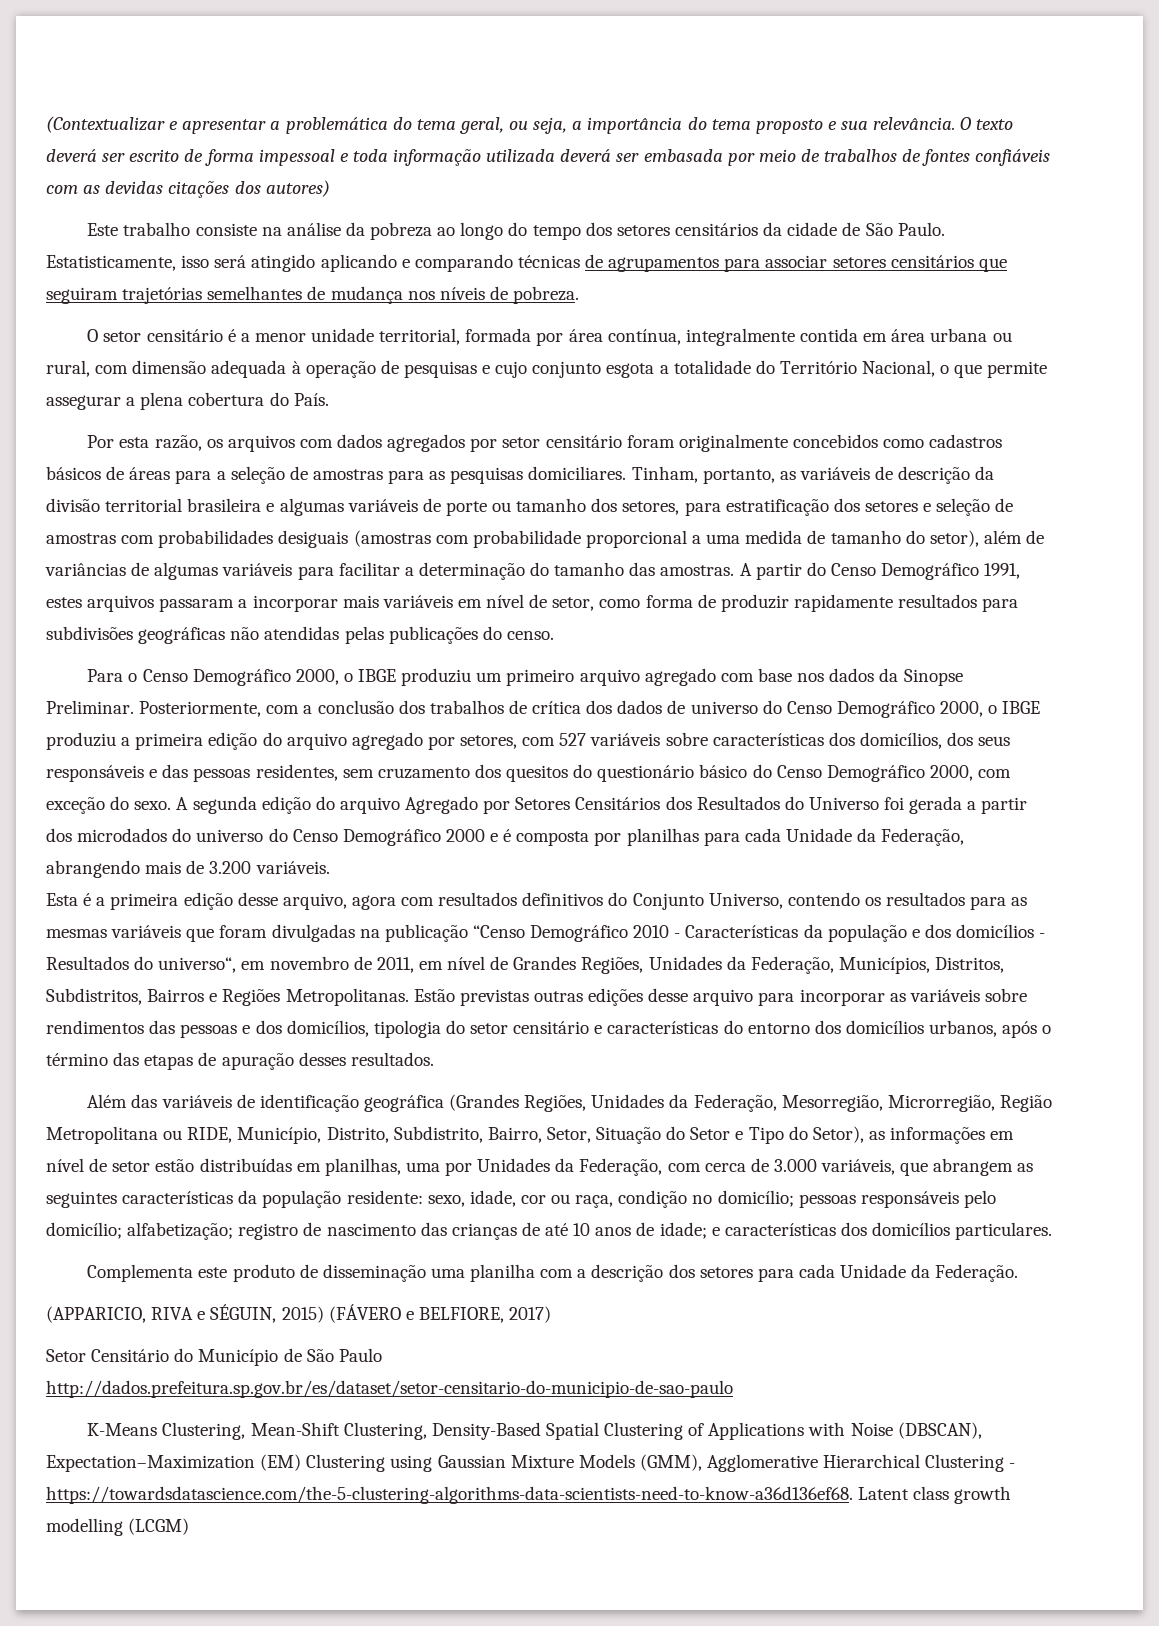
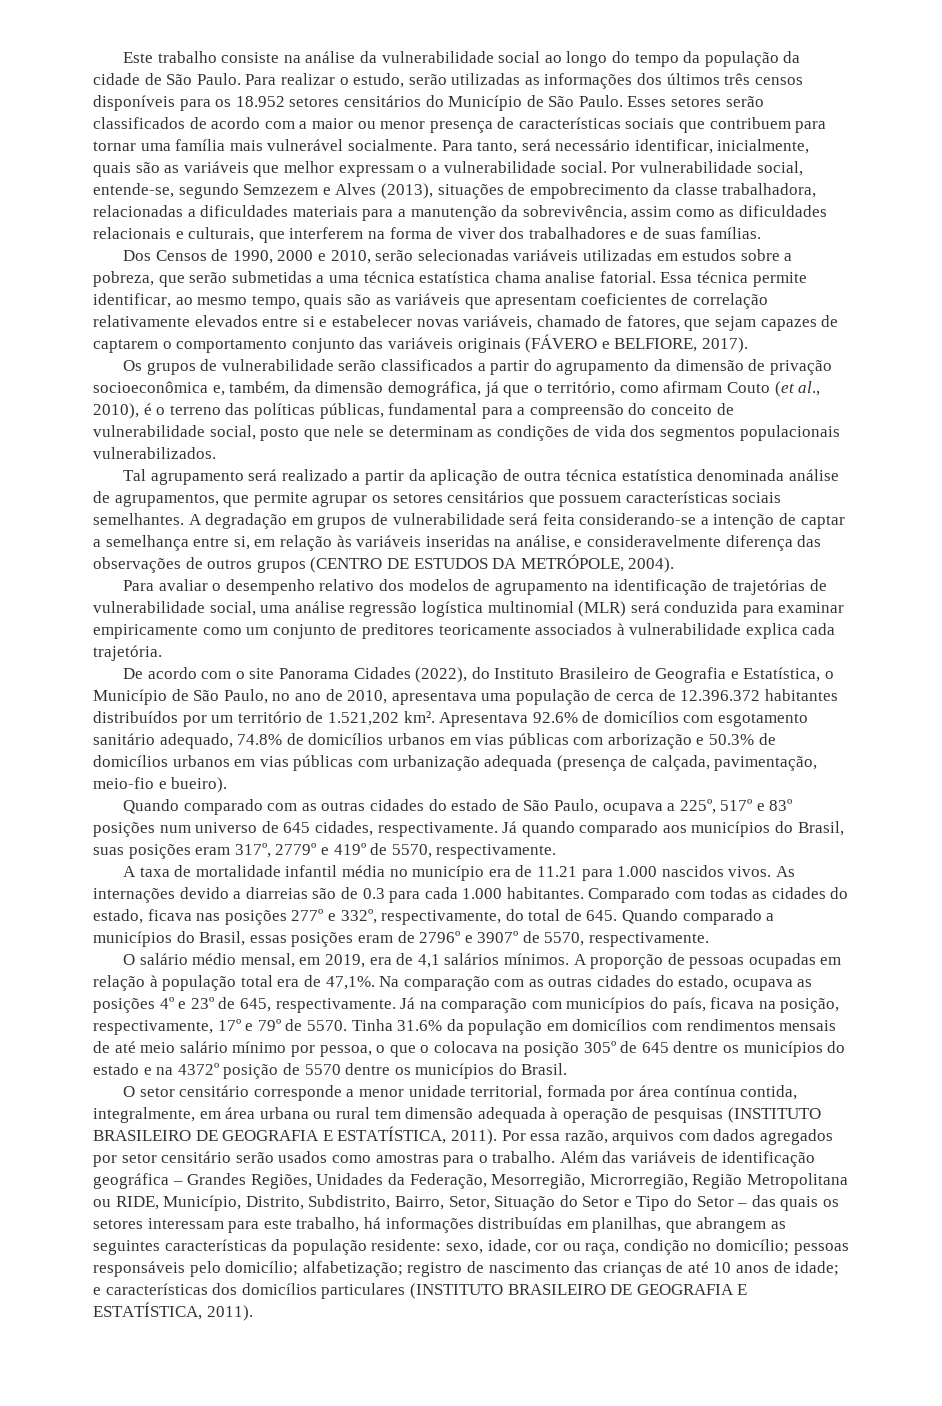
- (Contextualizar e apresentar a problemática do tema geral, ou seja, a importância do tema proposto e sua relevância. O texto deverá ser escrito de forma impessoal e toda informação utilizada deverá ser embasada por meio de trabalhos de fontes confiáveis com as devidas citações dos autores)
- Este trabalho consiste na análise da pobreza ao longo do tempo dos setores censitários da cidade de São Paulo.
+ Este trabalho consiste na análise da vulnerabilidade social ao longo do tempo da população da cidade de São Paulo.
- Estatisticamente, isso será atingido aplicando e comparando técnicas de agrupamentos para associar setores censitários que seguiram trajetórias semelhantes de mudança nos níveis de pobreza.
+ Para realizar o estudo, serão utilizadas as informações dos últimos três censos disponíveis para os 18.952 setores censitários do Município de São Paulo. Esses setores serão classificados de acordo com a maior ou menor presença de características sociais que contribuem para tornar uma família mais vulnerável socialmente. Para tanto, será necessário identificar, inicialmente, quais são as variáveis que melhor expressam o a vulnerabilidade social. Por vulnerabilidade social, entende-se, segundo Semzezem e Alves (2013), situações de empobrecimento da classe trabalhadora, relacionadas a dificuldades materiais para a manutenção da sobrevivência, assim como as dificuldades relacionais e culturais, que interferem na forma de viver dos trabalhadores e de suas famílias.
+ Dos Censos de 1990, 2000 e 2010, serão selecionadas variáveis utilizadas em estudos sobre a pobreza, que serão submetidas a uma técnica estatística chama analise fatorial. Essa técnica permite identificar, ao mesmo tempo, quais são as variáveis que apresentam coeficientes de correlação relativamente elevados entre si e estabelecer novas variáveis, chamado de fatores, que sejam capazes de captarem o comportamento conjunto das variáveis originais (FÁVERO e BELFIORE, 2017).
+ Os grupos de vulnerabilidade serão classificados a partir do agrupamento da dimensão de privação socioeconômica e, também, da dimensão demográfica, já que o território, como afirmam Couto (et al., 2010), é o terreno das políticas públicas, fundamental para a compreensão do conceito de vulnerabilidade social, posto que nele se determinam as condições de vida dos segmentos populacionais vulnerabilizados.
+ Tal agrupamento será realizado a partir da aplicação de outra técnica estatística denominada análise de agrupamentos, que permite agrupar os setores censitários que possuem características sociais semelhantes. A degradação em grupos de vulnerabilidade será feita considerando-se a intenção de captar a semelhança entre si, em relação às variáveis inseridas na análise, e consideravelmente diferença das observações de outros grupos (CENTRO DE ESTUDOS DA METRÓPOLE, 2004).
+ Para avaliar o desempenho relativo dos modelos de agrupamento na identificação de trajetórias de vulnerabilidade social, uma análise regressão logística multinomial (MLR) será conduzida para examinar empiricamente como um conjunto de preditores teoricamente associados à vulnerabilidade explica cada trajetória.
+ De acordo com o site Panorama Cidades (2022), do Instituto Brasileiro de Geografia e Estatística, o Município de São Paulo, no ano de 2010, apresentava uma população de cerca de 12.396.372 habitantes distribuídos por um território de 1.521,202 km². Apresentava 92.6% de domicílios com esgotamento sanitário adequado, 74.8% de domicílios urbanos em vias públicas com arborização e 50.3% de domicílios urbanos em vias públicas com urbanização adequada (presença de calçada, pavimentação, meio-fio e bueiro).
+ Quando comparado com as outras cidades do estado de São Paulo, ocupava a 225º, 517º e 83º posições num universo de 645 cidades, respectivamente. Já quando comparado aos municípios do Brasil, suas posições eram 317º, 2779º e 419º de 5570, respectivamente.
+ A taxa de mortalidade infantil média no município era de 11.21 para 1.000 nascidos vivos. As internações devido a diarreias são de 0.3 para cada 1.000 habitantes. Comparado com todas as cidades do estado, ficava nas posições 277º e 332º, respectivamente, do total de 645. Quando comparado a municípios do Brasil, essas posições eram de 2796º e 3907º de 5570, respectivamente.
+ O salário médio mensal, em 2019, era de 4,1 salários mínimos. A proporção de pessoas ocupadas em relação à população total era de 47,1%. Na comparação com as outras cidades do estado, ocupava as posições 4º e 23º de 645, respectivamente. Já na comparação com municípios do país, ficava na posição, respectivamente, 17º e 79º de 5570. Tinha 31.6% da população em domicílios com rendimentos mensais de até meio salário mínimo por pessoa, o que o colocava na posição 305º de 645 dentre os municípios do estado e na 4372º posição de 5570 dentre os municípios do Brasil.
- O setor censitário é a menor unidade territorial, formada por área contínua, integralmente contida em área urbana ou rural, com dimensão adequada à operação de pesquisas e cujo conjunto esgota a totalidade do Território Nacional, o que permite assegurar a plena cobertura do País.
- Por esta razão, os arquivos com dados agregados por setor censitário foram originalmente concebidos como cadastros básicos de áreas para a seleção de amostras para as pesquisas domiciliares. Tinham, portanto, as variáveis de descrição da divisão territorial brasileira e algumas variáveis de porte ou tamanho dos setores, para estratificação dos setores e seleção de amostras com probabilidades desiguais (amostras com probabilidade proporcional a uma medida de tamanho do setor), além de variâncias de algumas variáveis para facilitar a determinação do tamanho das amostras. A partir do Censo Demográfico 1991, estes arquivos passaram a incorporar mais variáveis em nível de setor, como forma de produzir rapidamente resultados para subdivisões geográficas não atendidas pelas publicações do censo.
- Para o Censo Demográfico 2000, o IBGE produziu um primeiro arquivo agregado com base nos dados da Sinopse Preliminar. Posteriormente, com a conclusão dos trabalhos de crítica dos dados de universo do Censo Demográfico 2000, o IBGE produziu a primeira edição do arquivo agregado por setores, com 527 variáveis sobre características dos domicílios, dos seus responsáveis e das pessoas residentes, sem cruzamento dos quesitos do questionário básico do Censo Demográfico 2000, com exceção do sexo. A segunda edição do arquivo Agregado por Setores Censitários dos Resultados do Universo foi gerada a partir dos microdados do universo do Censo Demográfico 2000 e é composta por planilhas para cada Unidade da Federação, abrangendo mais de 3.200 variáveis.
- Esta é a primeira edição desse arquivo, agora com resultados definitivos do Conjunto Universo, contendo os resultados para as mesmas variáveis que foram divulgadas na publicação “Censo Demográfico 2010 - Características da população e dos domicílios - Resultados do universo“, em novembro de 2011, em nível de Grandes Regiões, Unidades da Federação, Municípios, Distritos, Subdistritos, Bairros e Regiões Metropolitanas. Estão previstas outras edições desse arquivo para incorporar as variáveis sobre rendimentos das pessoas e dos domicílios, tipologia do setor censitário e características do entorno dos domicílios urbanos, após o término das etapas de apuração desses resultados.
- Além das variáveis de identificação geográfica (Grandes Regiões, Unidades da Federação, Mesorregião, Microrregião, Região Metropolitana ou RIDE, Município, Distrito, Subdistrito, Bairro, Setor, Situação do Setor e Tipo do Setor), as informações em nível de setor estão distribuídas em planilhas, uma por Unidades da Federação, com cerca de 3.000 variáveis, que abrangem as seguintes características da população residente:
+ O setor censitário corresponde a menor unidade territorial, formada por área contínua contida, integralmente, em área urbana ou rural tem dimensão adequada à operação de pesquisas (INSTITUTO BRASILEIRO DE GEOGRAFIA E ESTATÍSTICA, 2011). Por essa razão, arquivos com dados agregados por setor censitário serão usados como amostras para o trabalho. Além das variáveis de identificação geográfica – Grandes Regiões, Unidades da Federação, Mesorregião, Microrregião, Região Metropolitana ou RIDE, Município, Distrito, Subdistrito, Bairro, Setor, Situação do Setor e Tipo do Setor – das quais os setores interessam para este trabalho, há informações distribuídas em planilhas, que abrangem as seguintes características da população residente:
- e características dos domicílios particulares.
- Complementa este produto de disseminação uma planilha com a descrição dos setores para cada Unidade da Federação.
- (APPARICIO, RIVA e SÉGUIN, 2015) (FÁVERO e BELFIORE, 2017)
- Setor Censitário do Município de São Paulo http://dados.prefeitura.sp.gov.br/es/dataset/setor-censitario-do-municipio-de-sao-paulo
- K-Means Clustering, Mean-Shift Clustering, Density-Based Spatial Clustering of Applications with Noise (DBSCAN), Expectation–Maximization (EM) Clustering using Gaussian Mixture Models (GMM), Agglomerative Hierarchical Clustering - https://towardsdatascience.com/the-5-clustering-algorithms-data-scientists-need-to-know-a36d136ef68. Latent class growth modelling (LCGM)
+ e características dos domicílios particulares (INSTITUTO BRASILEIRO DE GEOGRAFIA E ESTATÍSTICA, 2011).

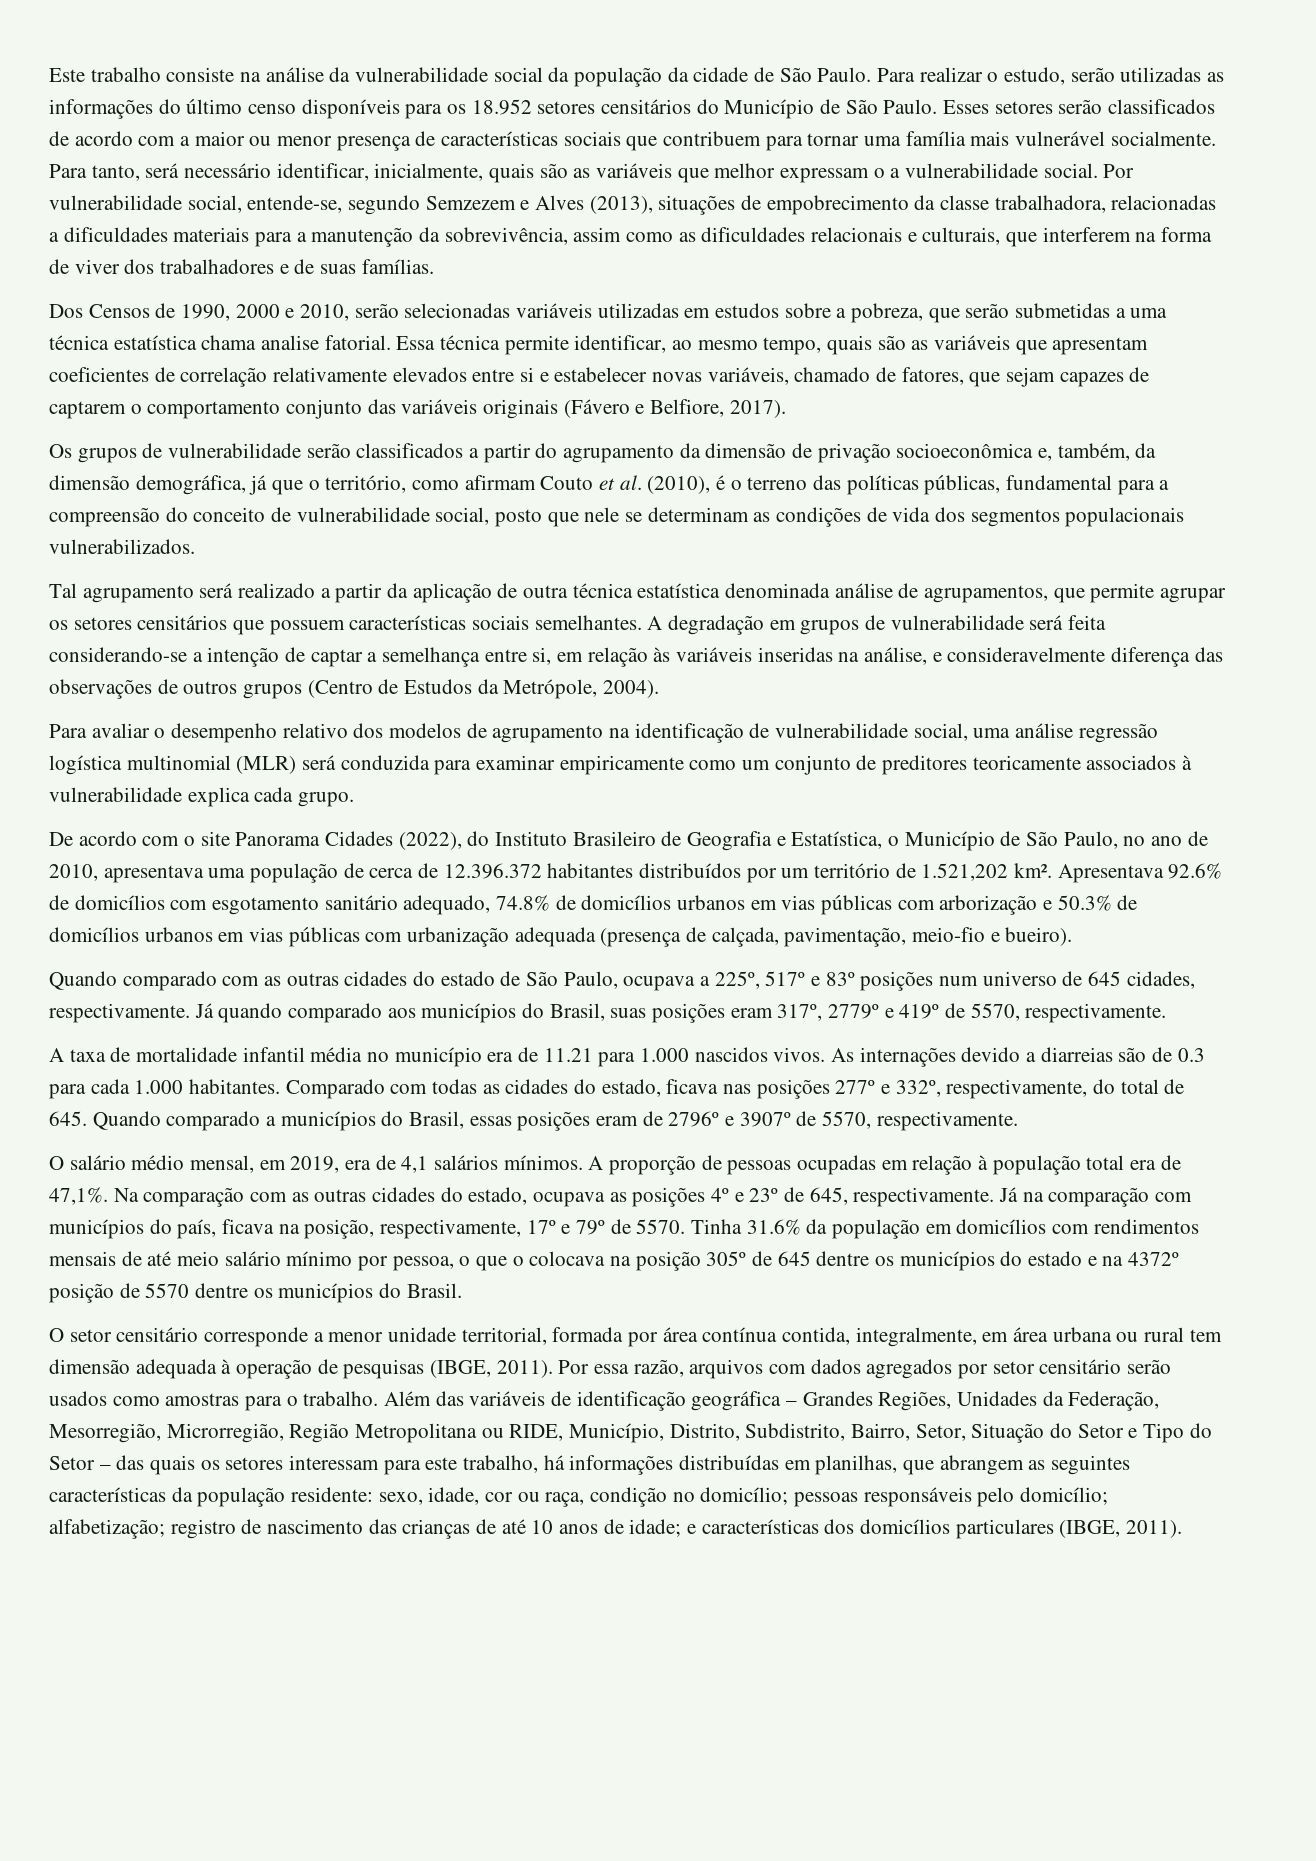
- Este trabalho consiste na análise da vulnerabilidade social ao longo do tempo da população da cidade de São Paulo.
+ Este trabalho consiste na análise da vulnerabilidade social da população da cidade de São Paulo.
- Para realizar o estudo, serão utilizadas as informações dos últimos três censos disponíveis para os 18.952 setores censitários do Município de São Paulo.
+ Para realizar o estudo, serão utilizadas as informações do último censo disponíveis para os 18.952 setores censitários do Município de São Paulo.
- Essa técnica permite identificar, ao mesmo tempo, quais são as variáveis que apresentam coeficientes de correlação relativamente elevados entre si e estabelecer novas variáveis, chamado de fatores, que sejam capazes de captarem o comportamento conjunto das variáveis originais (FÁVERO e BELFIORE, 2017).
+ Essa técnica permite identificar, ao mesmo tempo, quais são as variáveis que apresentam coeficientes de correlação relativamente elevados entre si e estabelecer novas variáveis, chamado de fatores, que sejam capazes de captarem o comportamento conjunto das variáveis originais (Fávero e Belfiore, 2017).
- Os grupos de vulnerabilidade serão classificados a partir do agrupamento da dimensão de privação socioeconômica e, também, da dimensão demográfica, já que o território, como afirmam Couto (et al., 2010), é o terreno das políticas públicas, fundamental para a compreensão do conceito de vulnerabilidade social, posto que nele se determinam as condições de vida dos segmentos populacionais vulnerabilizados.
+ Os grupos de vulnerabilidade serão classificados a partir do agrupamento da dimensão de privação socioeconômica e, também, da dimensão demográfica, já que o território, como afirmam Couto et al. (2010), é o terreno das políticas públicas, fundamental para a compreensão do conceito de vulnerabilidade social, posto que nele se determinam as condições de vida dos segmentos populacionais vulnerabilizados.
- A degradação em grupos de vulnerabilidade será feita considerando-se a intenção de captar a semelhança entre si, em relação às variáveis inseridas na análise, e consideravelmente diferença das observações de outros grupos (CENTRO DE ESTUDOS DA METRÓPOLE, 2004).
+ A degradação em grupos de vulnerabilidade será feita considerando-se a intenção de captar a semelhança entre si, em relação às variáveis inseridas na análise, e consideravelmente diferença das observações de outros grupos (Centro de Estudos da Metrópole, 2004).
- Para avaliar o desempenho relativo dos modelos de agrupamento na identificação de trajetórias de vulnerabilidade social, uma análise regressão logística multinomial (MLR) será conduzida para examinar empiricamente como um conjunto de preditores teoricamente associados à vulnerabilidade explica cada trajetória.
+ Para avaliar o desempenho relativo dos modelos de agrupamento na identificação de vulnerabilidade social, uma análise regressão logística multinomial (MLR) será conduzida para examinar empiricamente como um conjunto de preditores teoricamente associados à vulnerabilidade explica cada grupo.
- O setor censitário corresponde a menor unidade territorial, formada por área contínua contida, integralmente, em área urbana ou rural tem dimensão adequada à operação de pesquisas (INSTITUTO BRASILEIRO DE GEOGRAFIA E ESTATÍSTICA, 2011).
+ O setor censitário corresponde a menor unidade territorial, formada por área contínua contida, integralmente, em área urbana ou rural tem dimensão adequada à operação de pesquisas (IBGE, 2011).
- e características dos domicílios particulares (INSTITUTO BRASILEIRO DE GEOGRAFIA E ESTATÍSTICA, 2011).
+ e características dos domicílios particulares (IBGE, 2011).

